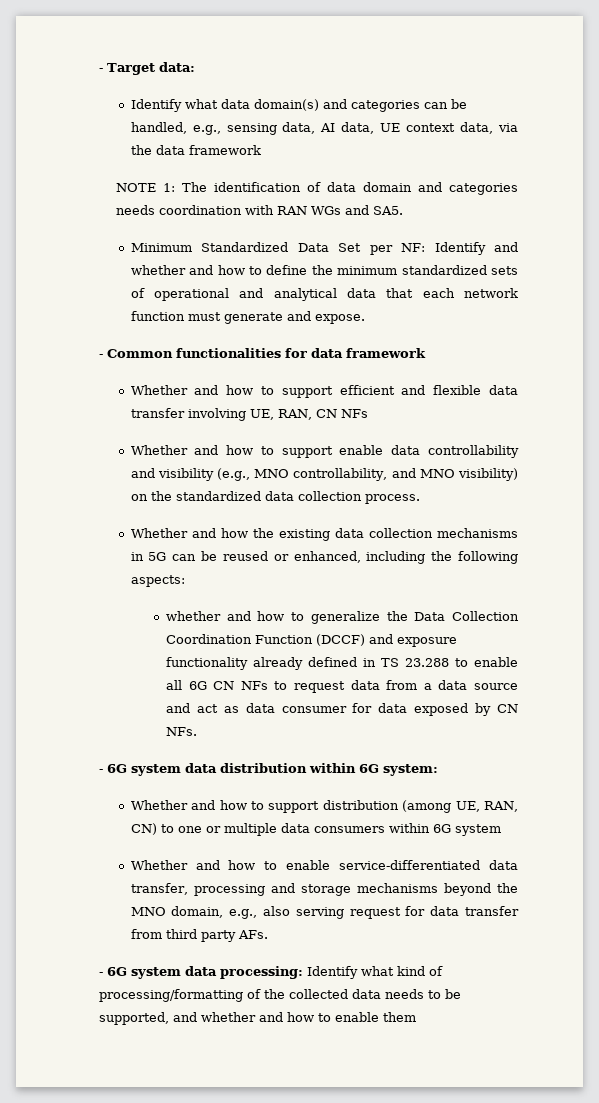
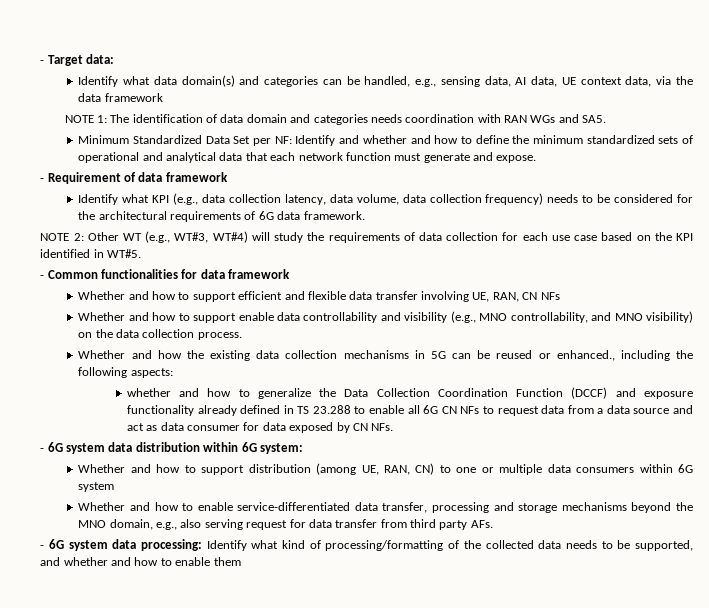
+ - Requirement of data framework
+ Identify what KPI (e.g., data collection latency, data volume, data collection frequency) needs to be considered for the architectural requirements of 6G data framework.
+ NOTE 2: Other WT (e.g., WT#3, WT#4) will study the requirements of data collection for each use case based on the KPI identified in WT#5.
- Whether and how to support enable data controllability and visibility (e.g., MNO controllability, and MNO visibility) on the standardized data collection process.
+ Whether and how to support enable data controllability and visibility (e.g., MNO controllability, and MNO visibility) on the data collection process.
- Whether and how the existing data collection mechanisms in 5G can be reused or enhanced, including the following aspects:
+ Whether and how the existing data collection mechanisms in 5G can be reused or enhanced., including the following aspects:

